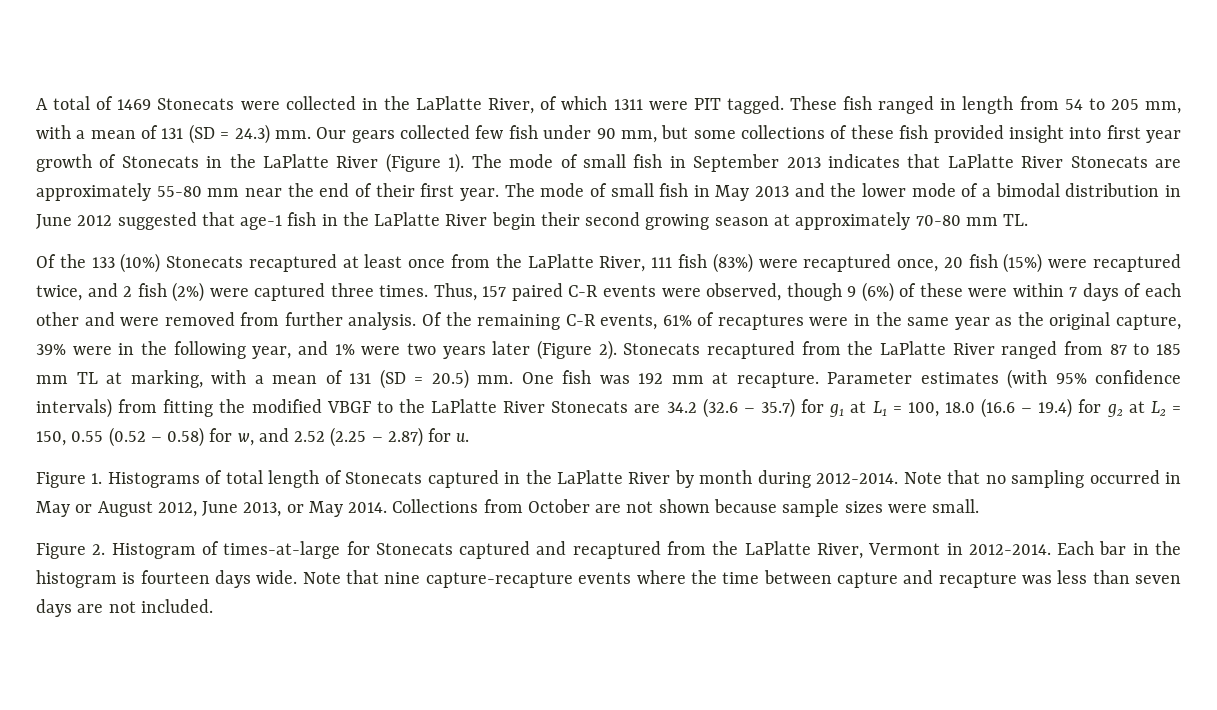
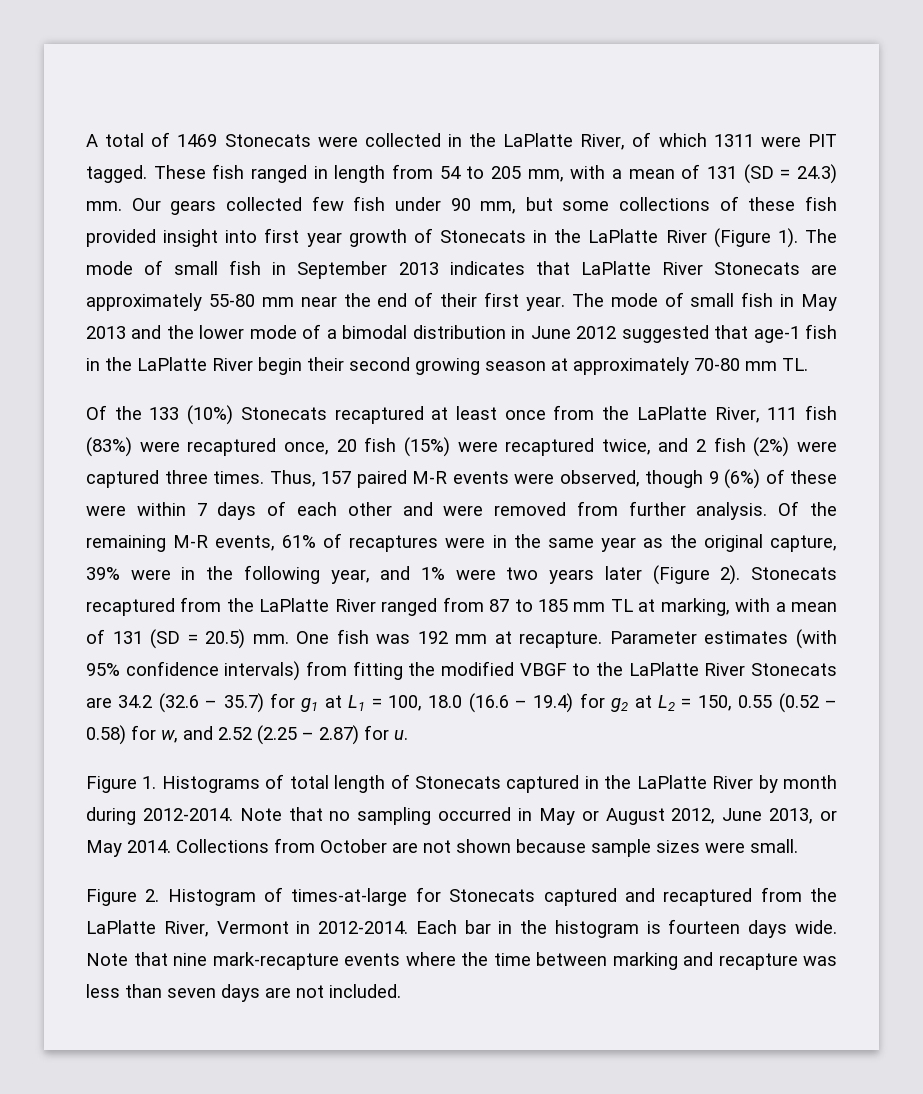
- Thus, 157 paired C-R events were observed, though 9 (6%) of these were within 7 days of each other and were removed from further analysis.
+ Thus, 157 paired M-R events were observed, though 9 (6%) of these were within 7 days of each other and were removed from further analysis.
- Of the remaining C-R events, 61% of recaptures were in the same year as the original capture, 39% were in the following year, and 1% were two years later (Figure 2).
+ Of the remaining M-R events, 61% of recaptures were in the same year as the original capture, 39% were in the following year, and 1% were two years later (Figure 2).
- Note that nine capture-recapture events where the time between capture and recapture was less than seven days are not included.
+ Note that nine mark-recapture events where the time between marking and recapture was less than seven days are not included.

